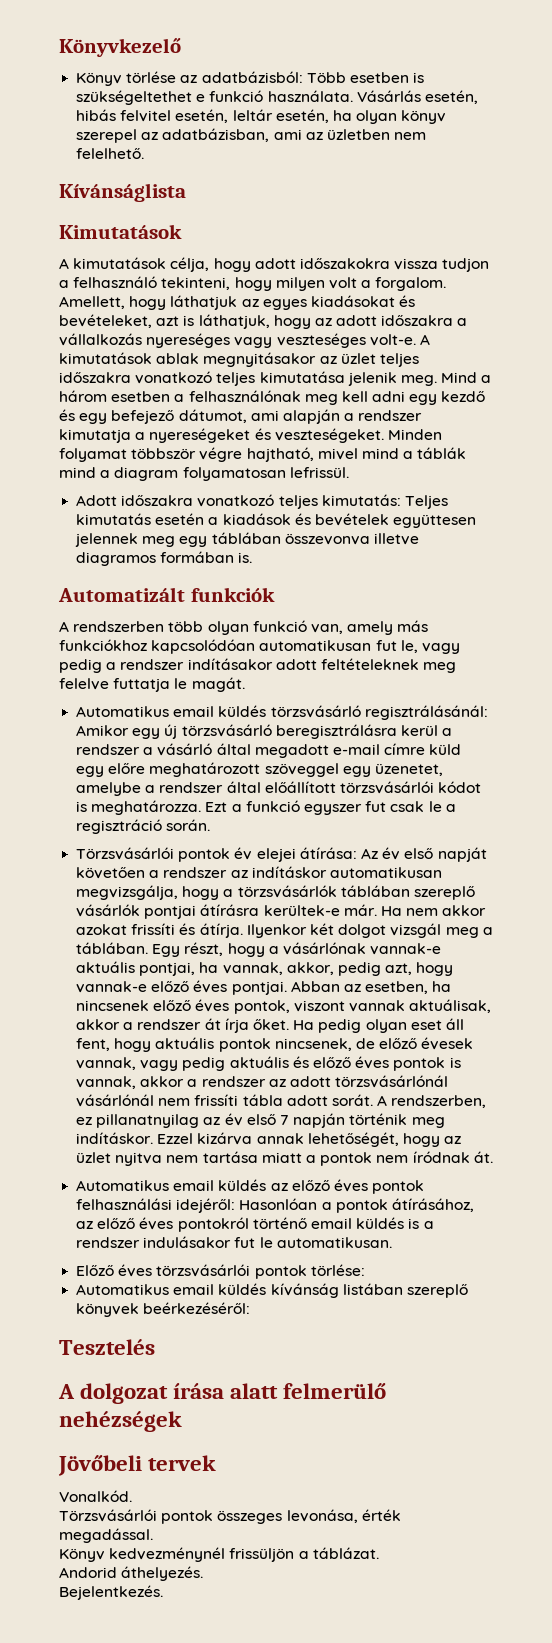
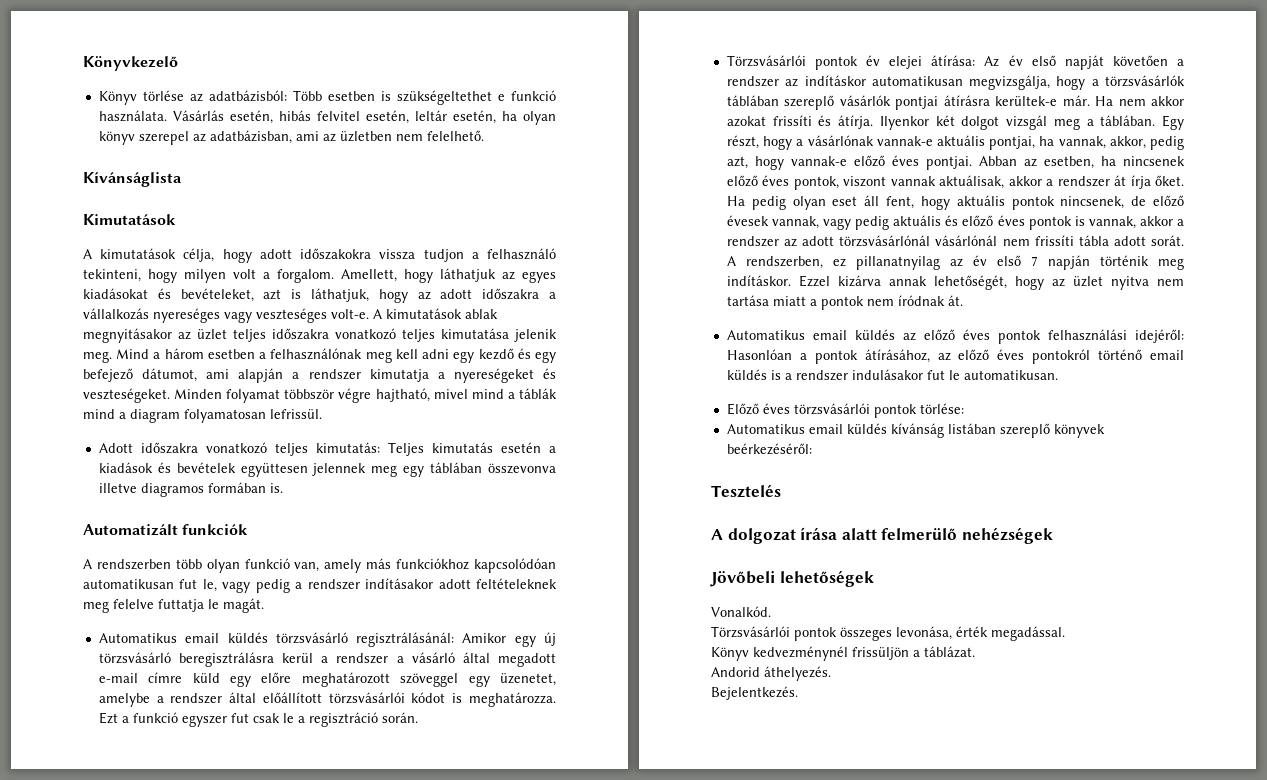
- Jövőbeli tervek
+ Jövőbeli lehetőségek

